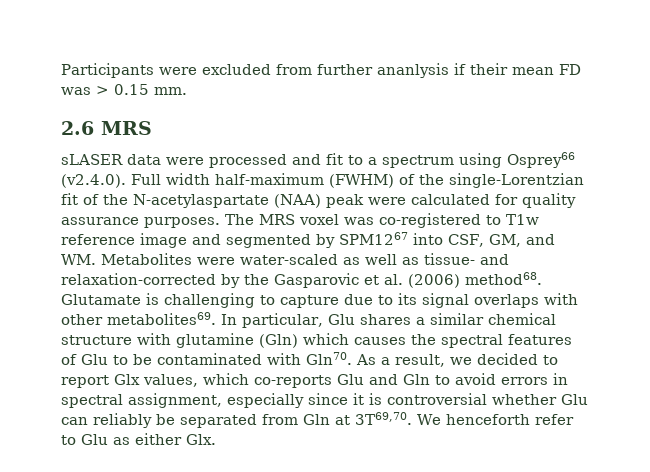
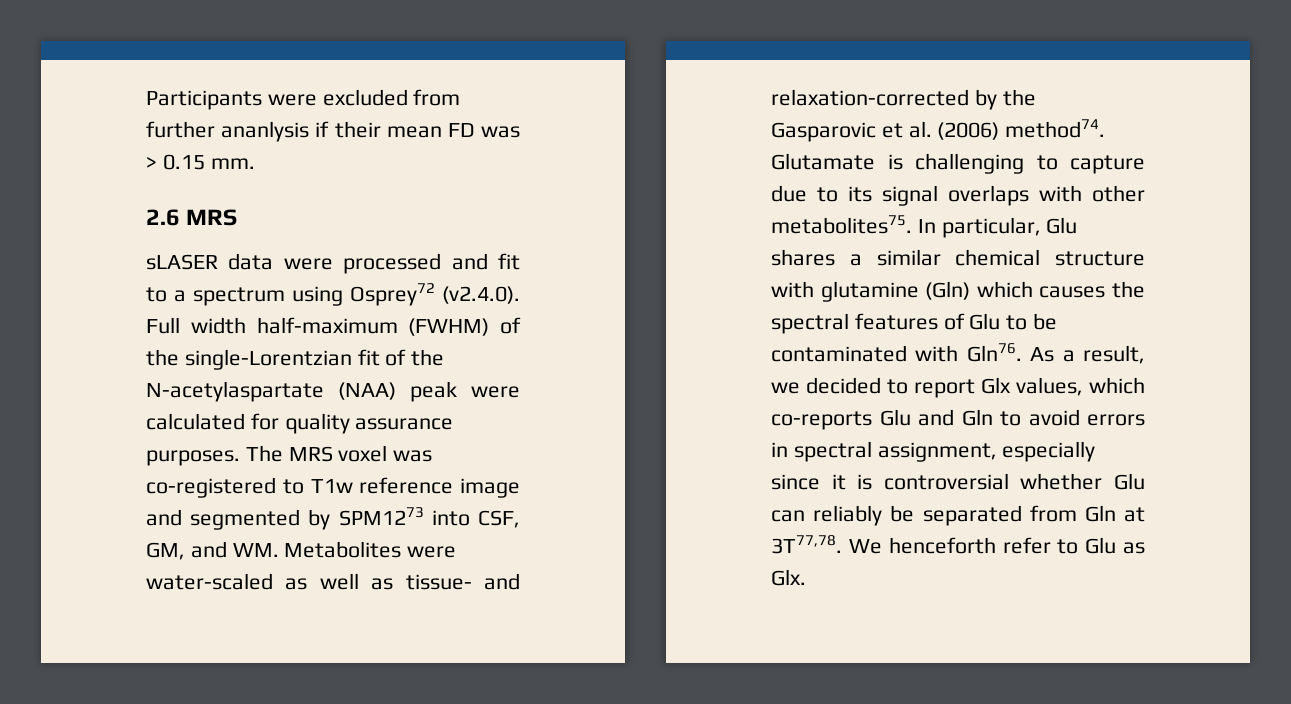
- sLASER data were processed and fit to a spectrum using Osprey66 (v2.4.0). Full width half-maximum (FWHM) of the single-Lorentzian fit of the N-acetylaspartate (NAA) peak were calculated for quality assurance purposes.
+ sLASER data were processed and fit to a spectrum using Osprey72 (v2.4.0). Full width half-maximum (FWHM) of the single-Lorentzian fit of the N-acetylaspartate (NAA) peak were calculated for quality assurance purposes.
- The MRS voxel was co-registered to T1w reference image and segmented by SPM1267 into CSF, GM, and WM. Metabolites were water-scaled as well as tissue- and relaxation-corrected by the Gasparovic et al. (2006) method68.
+ The MRS voxel was co-registered to T1w reference image and segmented by SPM1273 into CSF, GM, and WM. Metabolites were water-scaled as well as tissue- and relaxation-corrected by the Gasparovic et al. (2006) method74.
- Glutamate is challenging to capture due to its signal overlaps with other metabolites69.
+ Glutamate is challenging to capture due to its signal overlaps with other metabolites75.
- In particular, Glu shares a similar chemical structure with glutamine (Gln) which causes the spectral features of Glu to be contaminated with Gln70.
+ In particular, Glu shares a similar chemical structure with glutamine (Gln) which causes the spectral features of Glu to be contaminated with Gln76.
- As a result, we decided to report Glx values, which co-reports Glu and Gln to avoid errors in spectral assignment, especially since it is controversial whether Glu can reliably be separated from Gln at 3T69,70.
+ As a result, we decided to report Glx values, which co-reports Glu and Gln to avoid errors in spectral assignment, especially since it is controversial whether Glu can reliably be separated from Gln at 3T77,78.
- We henceforth refer to Glu as either Glx.
+ We henceforth refer to Glu as Glx.

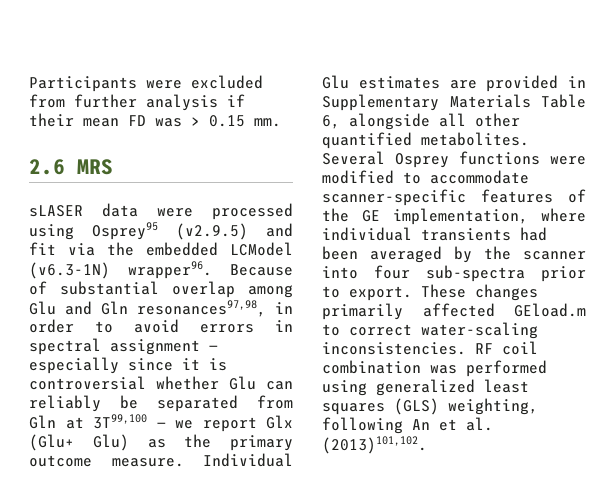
- Participants were excluded from further ananlysis if their mean FD was > 0.15 mm.
+ Participants were excluded from further analysis if their mean FD was > 0.15 mm.
- sLASER data were processed and fit to a spectrum using Osprey72 (v2.4.0). Full width half-maximum (FWHM) of the single-Lorentzian fit of the N-acetylaspartate (NAA) peak were calculated for quality assurance purposes. The MRS voxel was co-registered to T1w reference image and segmented by SPM1273 into CSF, GM, and WM. Metabolites were water-scaled as well as tissue- and relaxation-corrected by the Gasparovic et al. (2006) method74. Glutamate is challenging to capture due to its signal overlaps with other metabolites75. In particular, Glu shares a similar chemical structure with glutamine (Gln) which causes the spectral features of Glu to be contaminated with Gln76. As a result, we decided to report Glx values, which co-reports Glu and Gln to avoid errors in spectral assignment, especially since it is controversial whether Glu can reliably be separated from Gln at 3T77,78. We henceforth refer to Glu as Glx.
+ sLASER data were processed using Osprey95 (v2.9.5) and fit via the embedded LCModel (v6.3-1N) wrapper96. Because of substantial overlap among Glu and Gln resonances97,98, in order to avoid errors in spectral assignment — especially since it is controversial whether Glu can reliably be separated from Gln at 3T99,100 — we report Glx (Glu+ Glu) as the primary outcome measure. Individual Glu estimates are provided in Supplementary Materials Table 6, alongside all other quantified metabolites. Several Osprey functions were modified to accommodate scanner-specific features of the GE implementation, where individual transients had been averaged by the scanner into four sub-spectra prior to export. These changes primarily affected GEload.m to correct water-scaling inconsistencies. RF coil combination was performed using generalized least squares (GLS) weighting, following An et al. (2013)101,102.

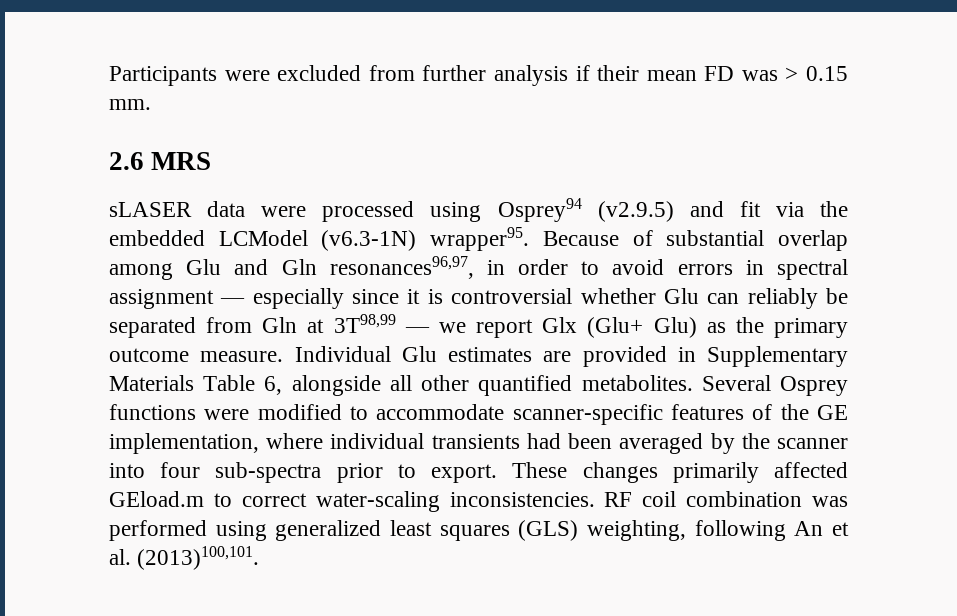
- sLASER data were processed using Osprey95 (v2.9.5) and fit via the embedded LCModel (v6.3-1N) wrapper96.
+ sLASER data were processed using Osprey94 (v2.9.5) and fit via the embedded LCModel (v6.3-1N) wrapper95.
- Because of substantial overlap among Glu and Gln resonances97,98, in order to avoid errors in spectral assignment — especially since it is controversial whether Glu can reliably be separated from Gln at 3T99,100 — we report Glx (Glu+ Glu) as the primary outcome measure.
+ Because of substantial overlap among Glu and Gln resonances96,97, in order to avoid errors in spectral assignment — especially since it is controversial whether Glu can reliably be separated from Gln at 3T98,99 — we report Glx (Glu+ Glu) as the primary outcome measure.
- RF coil combination was performed using generalized least squares (GLS) weighting, following An et al. (2013)101,102.
+ RF coil combination was performed using generalized least squares (GLS) weighting, following An et al. (2013)100,101.

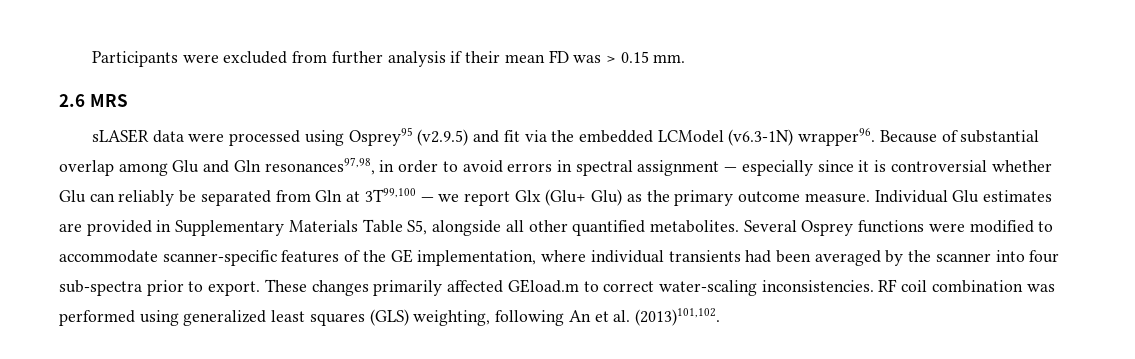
- sLASER data were processed using Osprey94 (v2.9.5) and fit via the embedded LCModel (v6.3-1N) wrapper95.
+ sLASER data were processed using Osprey95 (v2.9.5) and fit via the embedded LCModel (v6.3-1N) wrapper96.
- Because of substantial overlap among Glu and Gln resonances96,97, in order to avoid errors in spectral assignment — especially since it is controversial whether Glu can reliably be separated from Gln at 3T98,99 — we report Glx (Glu+ Glu) as the primary outcome measure.
+ Because of substantial overlap among Glu and Gln resonances97,98, in order to avoid errors in spectral assignment — especially since it is controversial whether Glu can reliably be separated from Gln at 3T99,100 — we report Glx (Glu+ Glu) as the primary outcome measure.
- Individual Glu estimates are provided in Supplementary Materials Table 6, alongside all other quantified metabolites.
+ Individual Glu estimates are provided in Supplementary Materials Table S5, alongside all other quantified metabolites.
- RF coil combination was performed using generalized least squares (GLS) weighting, following An et al. (2013)100,101.
+ RF coil combination was performed using generalized least squares (GLS) weighting, following An et al. (2013)101,102.

